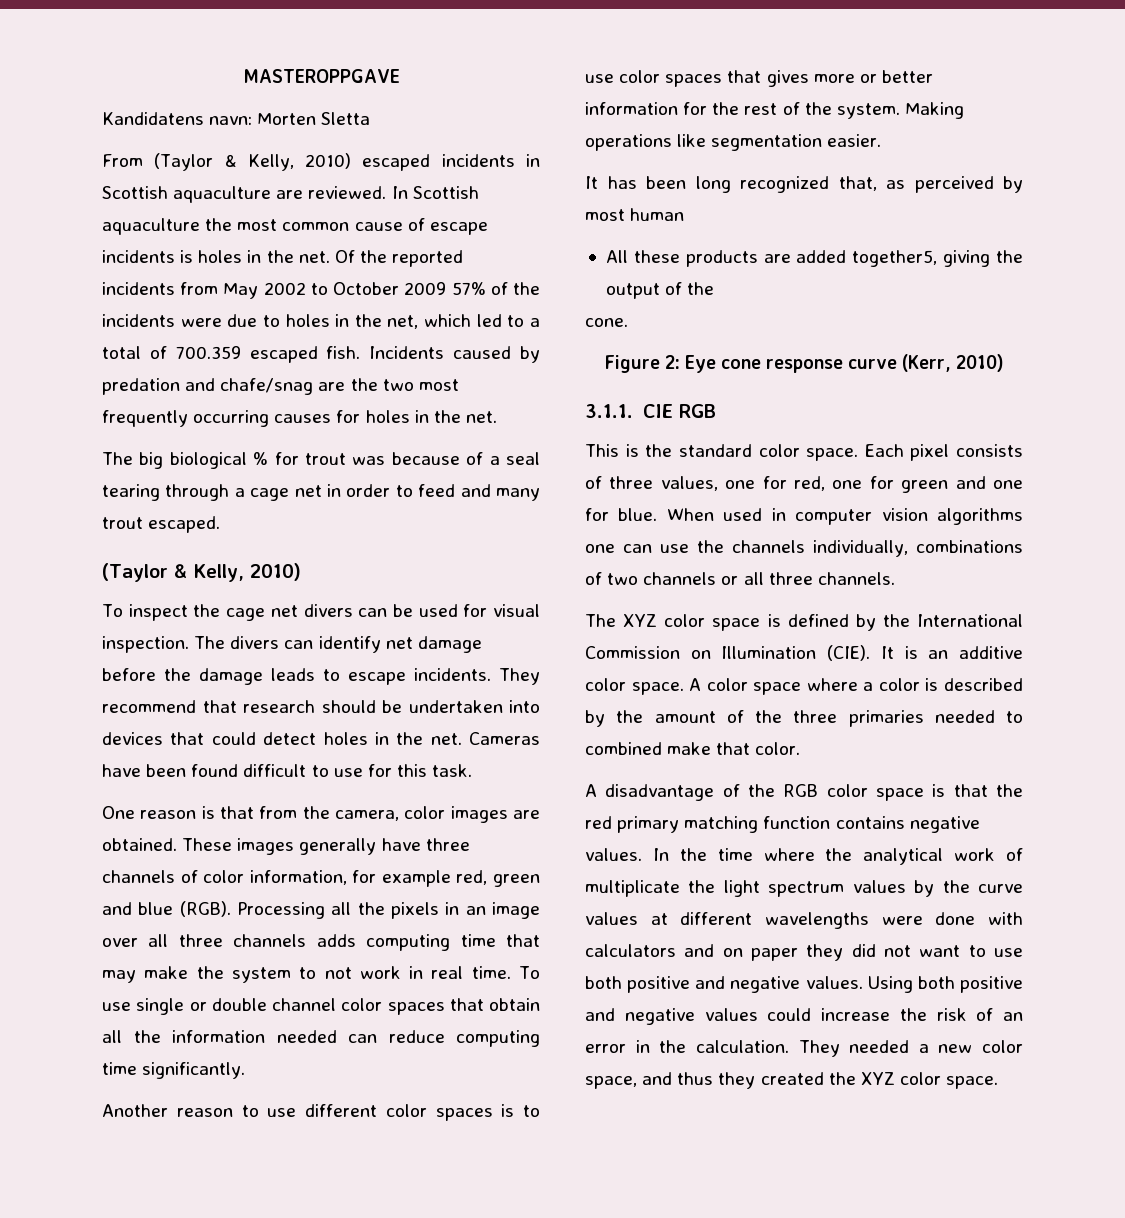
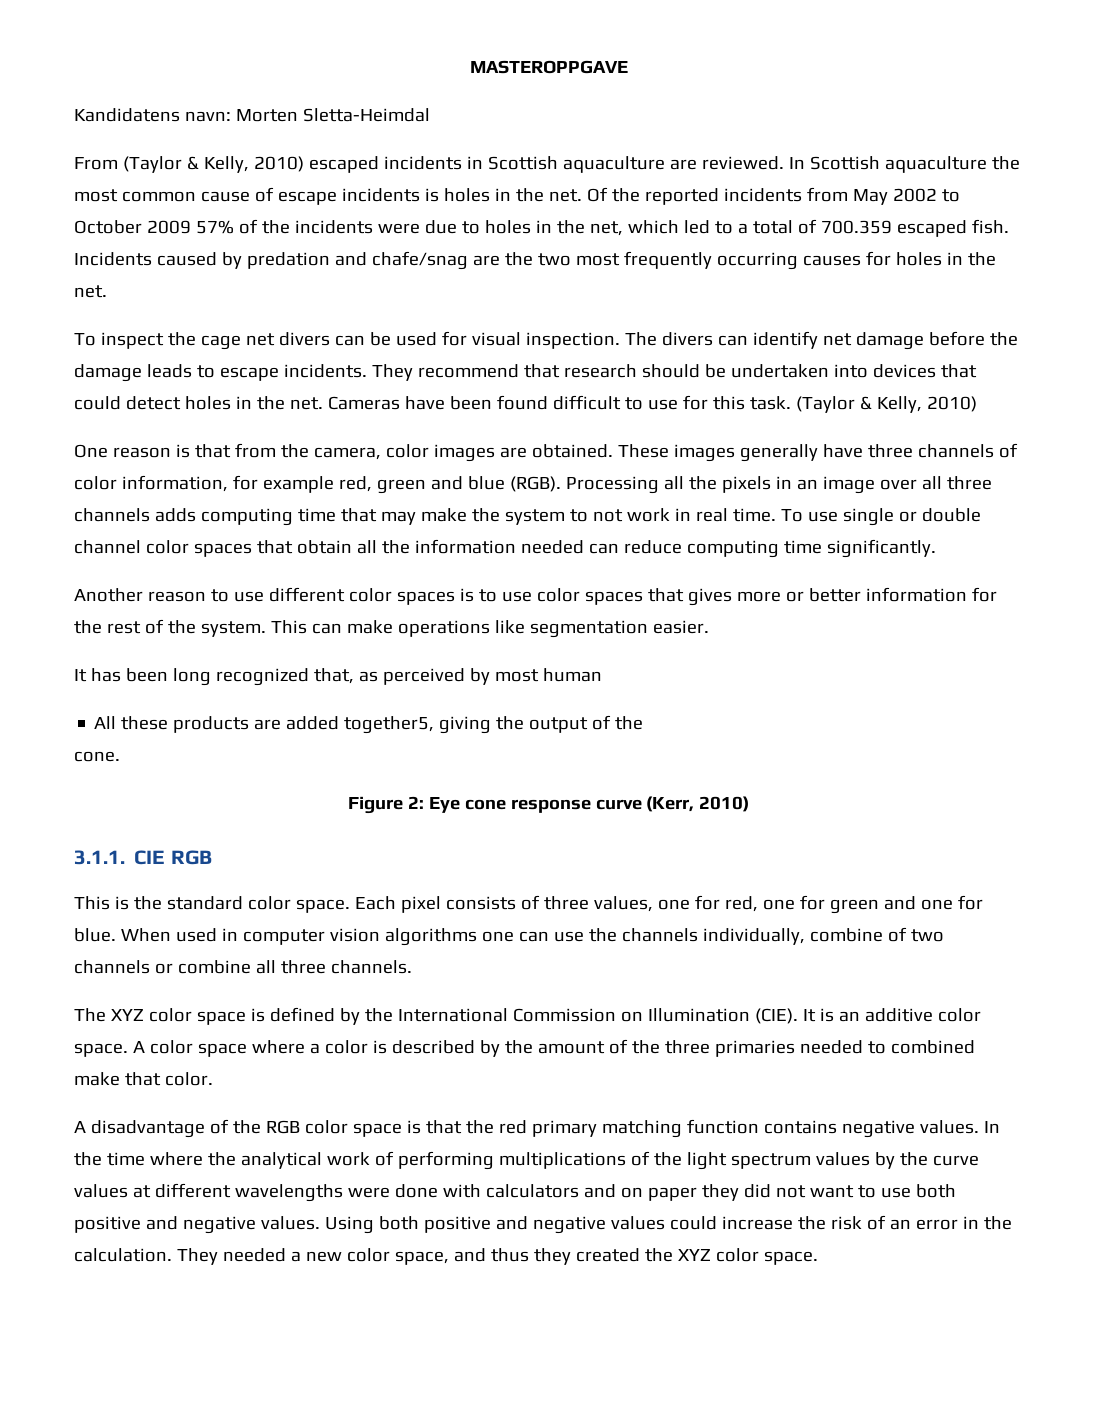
- Kandidatens navn: Morten Sletta
+ Kandidatens navn: Morten Sletta-Heimdal
- The big biological % for trout was because of a seal tearing through a cage net in order to feed and many trout escaped.
- (Taylor & Kelly, 2010)
- Cameras have been found difficult to use for this task.
+ Cameras have been found difficult to use for this task. (Taylor & Kelly, 2010)
- Making operations like segmentation easier.
+ This can make operations like segmentation easier.
- When used in computer vision algorithms one can use the channels individually, combinations of two channels or all three channels.
+ When used in computer vision algorithms one can use the channels individually, combine of two channels or combine all three channels.
- In the time where the analytical work of multiplicate the light spectrum values by the curve values at different wavelengths were done with calculators and on paper they did not want to use both positive and negative values.
+ In the time where the analytical work of performing multiplications of the light spectrum values by the curve values at different wavelengths were done with calculators and on paper they did not want to use both positive and negative values.

